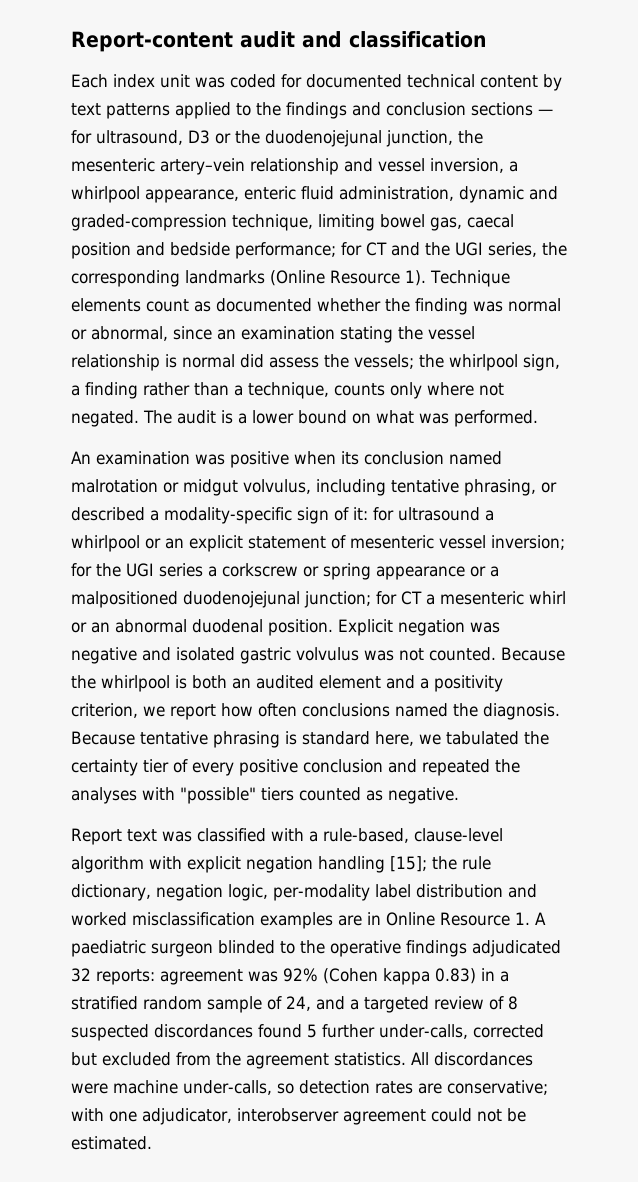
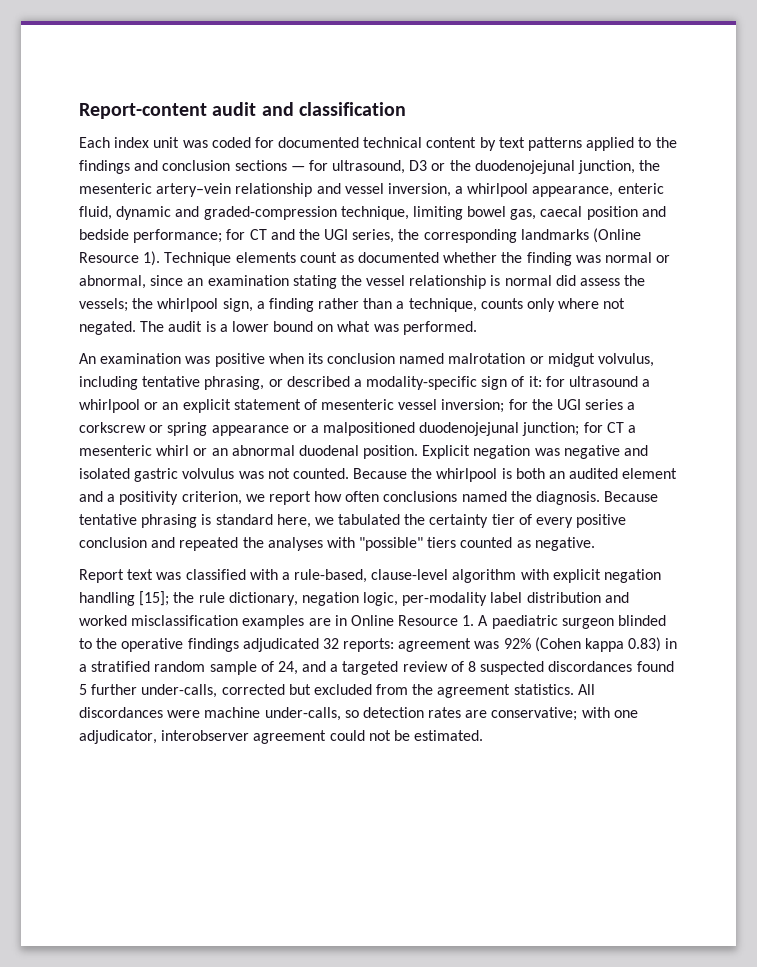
- Each index unit was coded for documented technical content by text patterns applied to the findings and conclusion sections — for ultrasound, D3 or the duodenojejunal junction, the mesenteric artery–vein relationship and vessel inversion, a whirlpool appearance, enteric fluid administration, dynamic and graded-compression technique, limiting bowel gas, caecal position and bedside performance;
+ Each index unit was coded for documented technical content by text patterns applied to the findings and conclusion sections — for ultrasound, D3 or the duodenojejunal junction, the mesenteric artery–vein relationship and vessel inversion, a whirlpool appearance, enteric fluid, dynamic and graded-compression technique, limiting bowel gas, caecal position and bedside performance;

